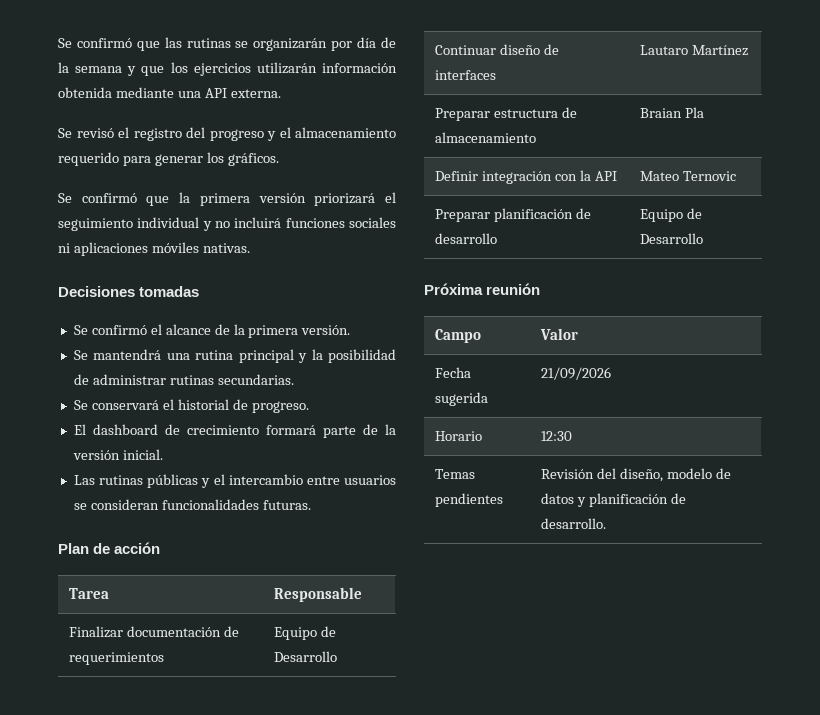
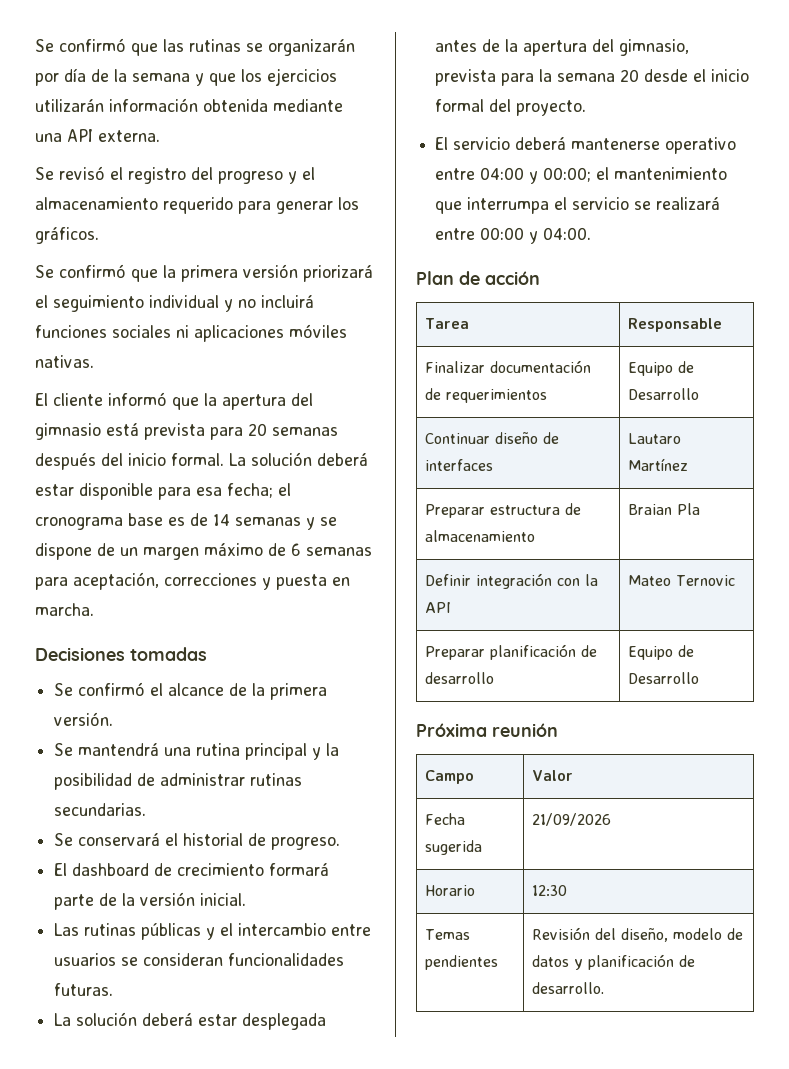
+ El cliente informó que la apertura del gimnasio está prevista para 20 semanas después del inicio formal. La solución deberá estar disponible para esa fecha; el cronograma base es de 14 semanas y se dispone de un margen máximo de 6 semanas para aceptación, correcciones y puesta en marcha.
+ La solución deberá estar desplegada antes de la apertura del gimnasio, prevista para la semana 20 desde el inicio formal del proyecto.
+ El servicio deberá mantenerse operativo entre 04:00 y 00:00; el mantenimiento que interrumpa el servicio se realizará entre 00:00 y 04:00.

